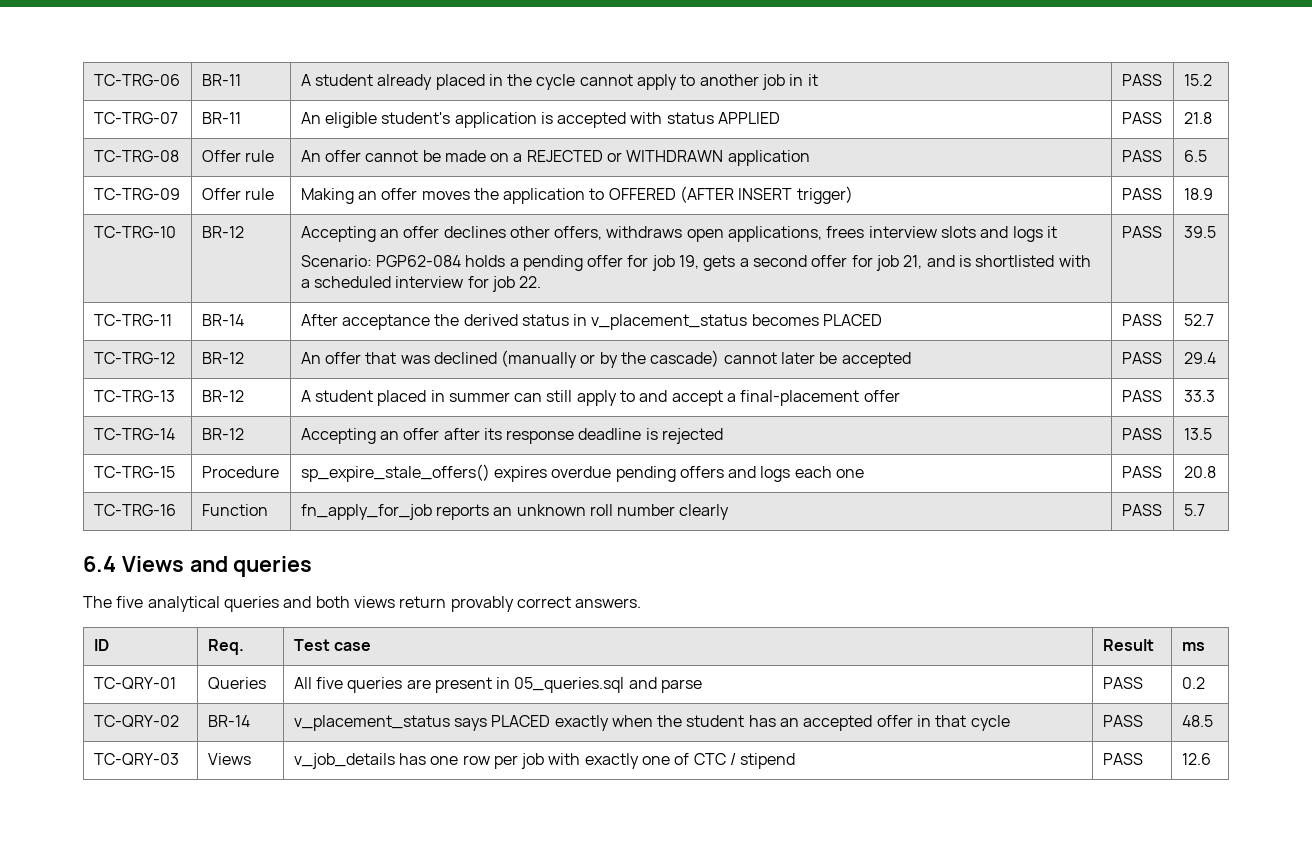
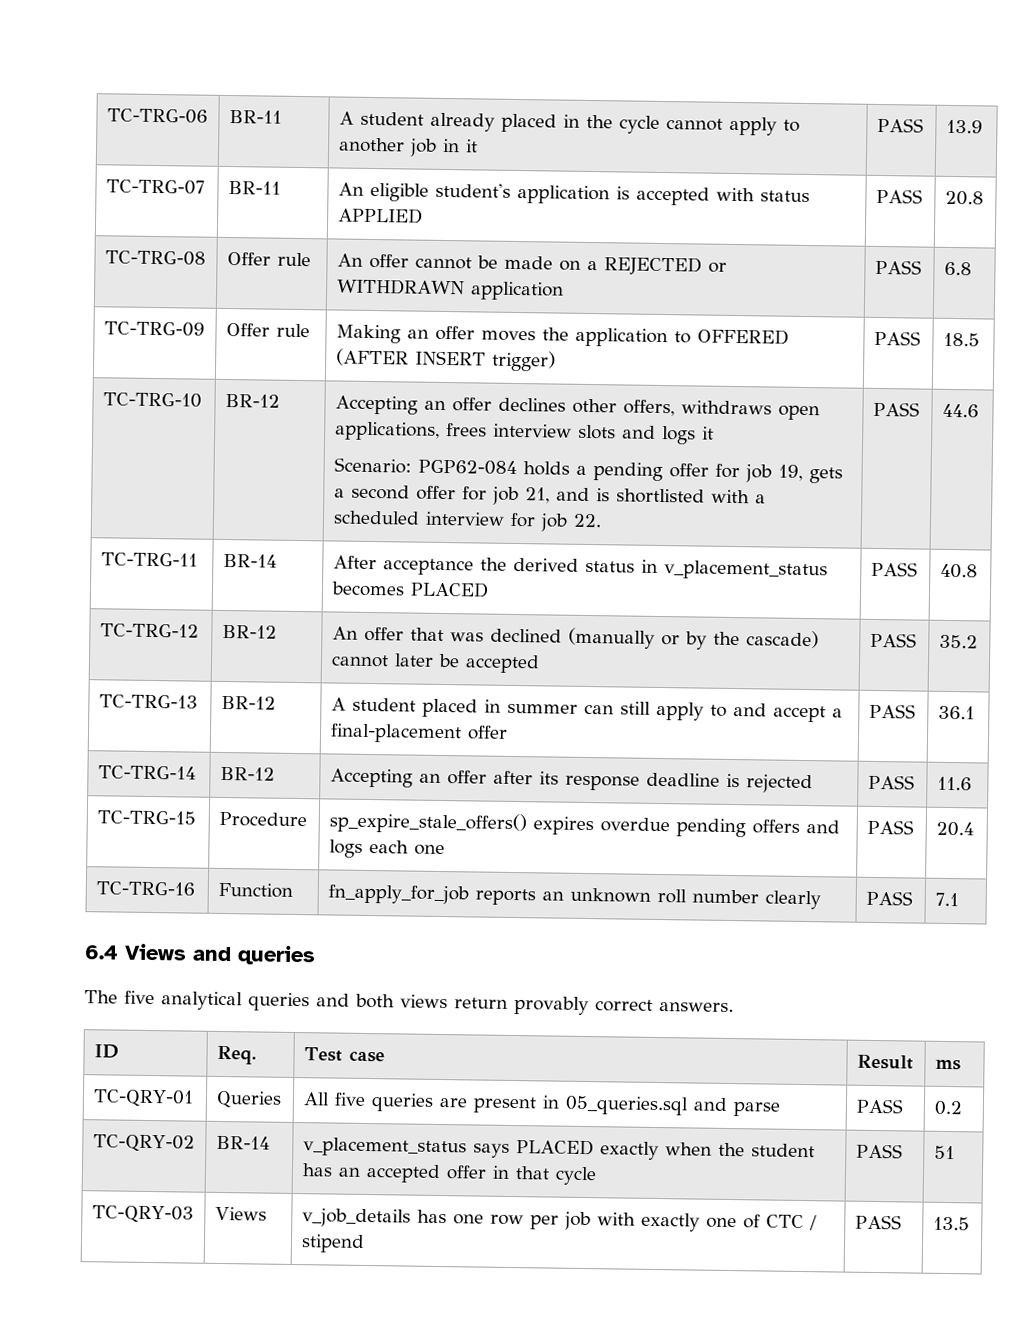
- TC-TRG-06 | BR-11 | A student already placed in the cycle cannot apply to another job in it | PASS | 15.2
+ TC-TRG-06 | BR-11 | A student already placed in the cycle cannot apply to another job in it | PASS | 13.9
- TC-TRG-07 | BR-11 | An eligible student's application is accepted with status APPLIED | PASS | 21.8
+ TC-TRG-07 | BR-11 | An eligible student's application is accepted with status APPLIED | PASS | 20.8
- TC-TRG-08 | Offer rule | An offer cannot be made on a REJECTED or WITHDRAWN application | PASS | 6.5
+ TC-TRG-08 | Offer rule | An offer cannot be made on a REJECTED or WITHDRAWN application | PASS | 6.8
- TC-TRG-09 | Offer rule | Making an offer moves the application to OFFERED (AFTER INSERT trigger) | PASS | 18.9
+ TC-TRG-09 | Offer rule | Making an offer moves the application to OFFERED (AFTER INSERT trigger) | PASS | 18.5
- 39.5
+ 44.6
- TC-TRG-11 | BR-14 | After acceptance the derived status in v_placement_status becomes PLACED | PASS | 52.7
+ TC-TRG-11 | BR-14 | After acceptance the derived status in v_placement_status becomes PLACED | PASS | 40.8
- TC-TRG-12 | BR-12 | An offer that was declined (manually or by the cascade) cannot later be accepted | PASS | 29.4
+ TC-TRG-12 | BR-12 | An offer that was declined (manually or by the cascade) cannot later be accepted | PASS | 35.2
- TC-TRG-13 | BR-12 | A student placed in summer can still apply to and accept a final-placement offer | PASS | 33.3
+ TC-TRG-13 | BR-12 | A student placed in summer can still apply to and accept a final-placement offer | PASS | 36.1
- TC-TRG-14 | BR-12 | Accepting an offer after its response deadline is rejected | PASS | 13.5
+ TC-TRG-14 | BR-12 | Accepting an offer after its response deadline is rejected | PASS | 11.6
- TC-TRG-15 | Procedure | sp_expire_stale_offers() expires overdue pending offers and logs each one | PASS | 20.8
+ TC-TRG-15 | Procedure | sp_expire_stale_offers() expires overdue pending offers and logs each one | PASS | 20.4
- TC-TRG-16 | Function | fn_apply_for_job reports an unknown roll number clearly | PASS | 5.7
+ TC-TRG-16 | Function | fn_apply_for_job reports an unknown roll number clearly | PASS | 7.1
- TC-QRY-02 | BR-14 | v_placement_status says PLACED exactly when the student has an accepted offer in that cycle | PASS | 48.5
+ TC-QRY-02 | BR-14 | v_placement_status says PLACED exactly when the student has an accepted offer in that cycle | PASS | 51
- TC-QRY-03 | Views | v_job_details has one row per job with exactly one of CTC / stipend | PASS | 12.6
+ TC-QRY-03 | Views | v_job_details has one row per job with exactly one of CTC / stipend | PASS | 13.5

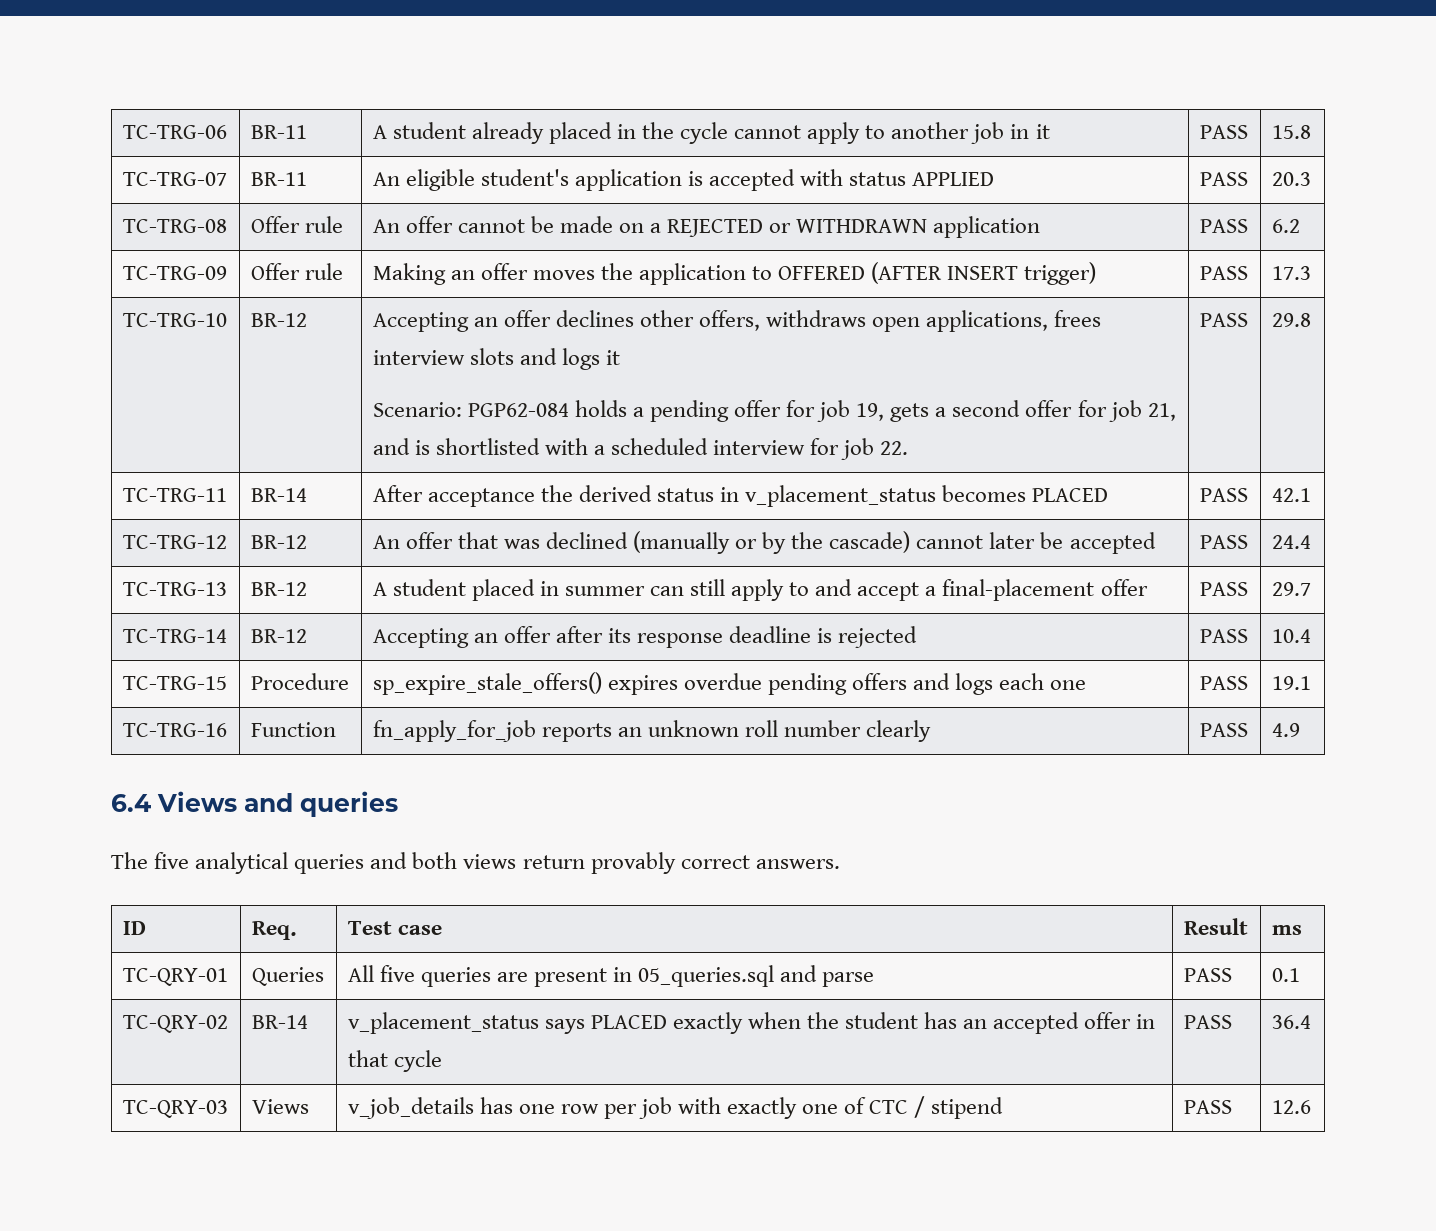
- TC-TRG-06 | BR-11 | A student already placed in the cycle cannot apply to another job in it | PASS | 13.9
+ TC-TRG-06 | BR-11 | A student already placed in the cycle cannot apply to another job in it | PASS | 15.8
- TC-TRG-07 | BR-11 | An eligible student's application is accepted with status APPLIED | PASS | 20.8
+ TC-TRG-07 | BR-11 | An eligible student's application is accepted with status APPLIED | PASS | 20.3
- TC-TRG-08 | Offer rule | An offer cannot be made on a REJECTED or WITHDRAWN application | PASS | 6.8
+ TC-TRG-08 | Offer rule | An offer cannot be made on a REJECTED or WITHDRAWN application | PASS | 6.2
- TC-TRG-09 | Offer rule | Making an offer moves the application to OFFERED (AFTER INSERT trigger) | PASS | 18.5
+ TC-TRG-09 | Offer rule | Making an offer moves the application to OFFERED (AFTER INSERT trigger) | PASS | 17.3
- 44.6
+ 29.8
- TC-TRG-11 | BR-14 | After acceptance the derived status in v_placement_status becomes PLACED | PASS | 40.8
+ TC-TRG-11 | BR-14 | After acceptance the derived status in v_placement_status becomes PLACED | PASS | 42.1
- TC-TRG-12 | BR-12 | An offer that was declined (manually or by the cascade) cannot later be accepted | PASS | 35.2
+ TC-TRG-12 | BR-12 | An offer that was declined (manually or by the cascade) cannot later be accepted | PASS | 24.4
- TC-TRG-13 | BR-12 | A student placed in summer can still apply to and accept a final-placement offer | PASS | 36.1
+ TC-TRG-13 | BR-12 | A student placed in summer can still apply to and accept a final-placement offer | PASS | 29.7
- TC-TRG-14 | BR-12 | Accepting an offer after its response deadline is rejected | PASS | 11.6
+ TC-TRG-14 | BR-12 | Accepting an offer after its response deadline is rejected | PASS | 10.4
- TC-TRG-15 | Procedure | sp_expire_stale_offers() expires overdue pending offers and logs each one | PASS | 20.4
+ TC-TRG-15 | Procedure | sp_expire_stale_offers() expires overdue pending offers and logs each one | PASS | 19.1
- TC-TRG-16 | Function | fn_apply_for_job reports an unknown roll number clearly | PASS | 7.1
+ TC-TRG-16 | Function | fn_apply_for_job reports an unknown roll number clearly | PASS | 4.9
- TC-QRY-01 | Queries | All five queries are present in 05_queries.sql and parse | PASS | 0.2
+ TC-QRY-01 | Queries | All five queries are present in 05_queries.sql and parse | PASS | 0.1
- TC-QRY-02 | BR-14 | v_placement_status says PLACED exactly when the student has an accepted offer in that cycle | PASS | 51
+ TC-QRY-02 | BR-14 | v_placement_status says PLACED exactly when the student has an accepted offer in that cycle | PASS | 36.4
- TC-QRY-03 | Views | v_job_details has one row per job with exactly one of CTC / stipend | PASS | 13.5
+ TC-QRY-03 | Views | v_job_details has one row per job with exactly one of CTC / stipend | PASS | 12.6

